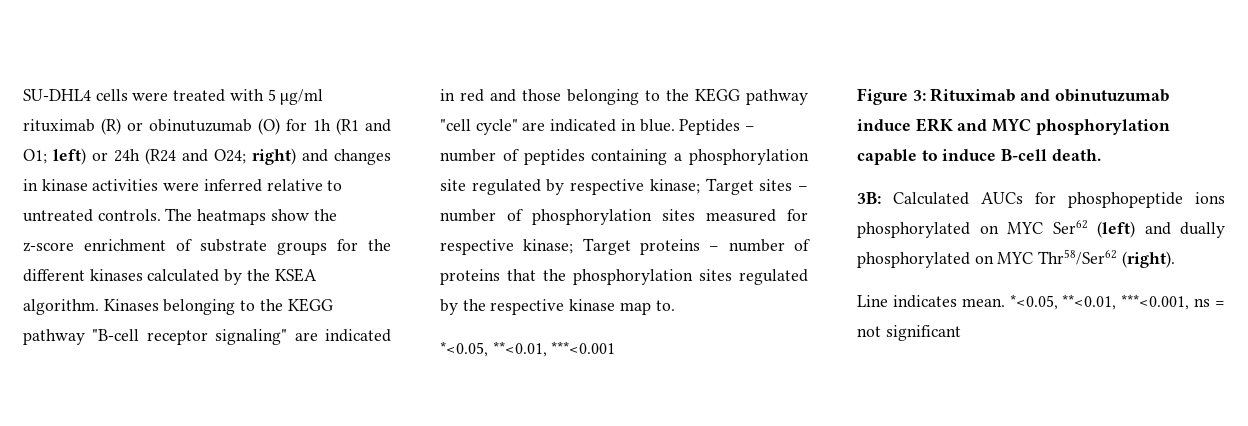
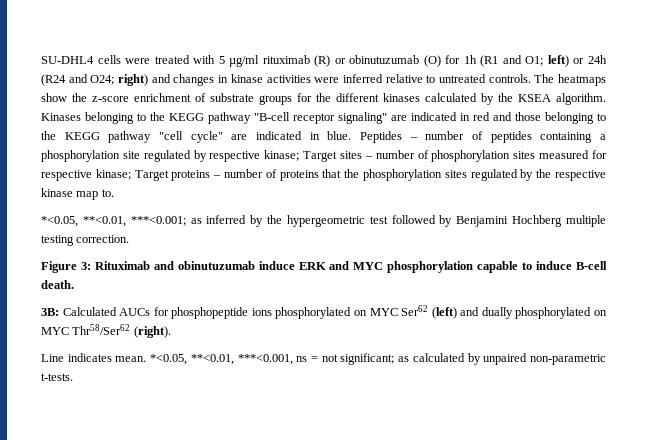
- *<0.05, **<0.01, ***<0.001
+ *<0.05, **<0.01, ***<0.001; as inferred by the hypergeometric test followed by Benjamini Hochberg multiple testing correction.
- *<0.05, **<0.01, ***<0.001, ns = not significant
+ *<0.05, **<0.01, ***<0.001, ns = not significant; as calculated by unpaired non-parametric t-tests.

